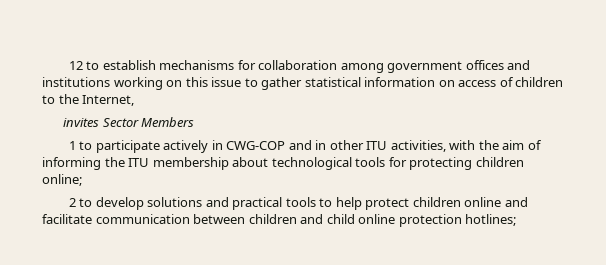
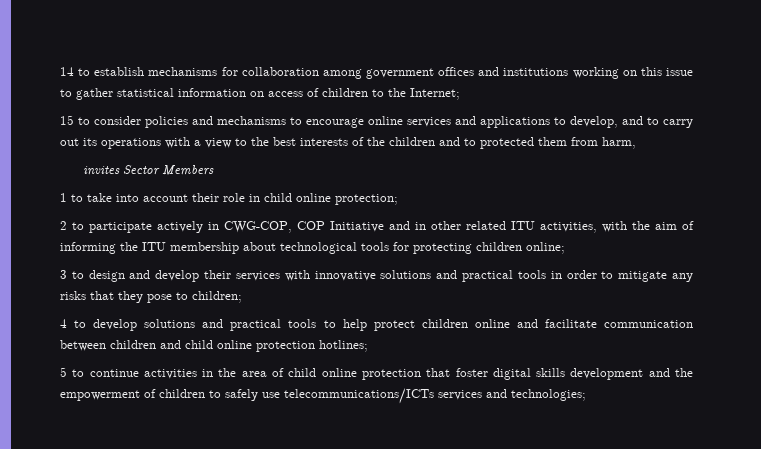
- 12 to establish mechanisms for collaboration among government offices and institutions working on this issue to gather statistical information on access of children to the Internet,
+ 14 to establish mechanisms for collaboration among government offices and institutions working on this issue to gather statistical information on access of children to the Internet;
+ 15 to consider policies and mechanisms to encourage online services and applications to develop, and to carry out its operations with a view to the best interests of the children and to protected them from harm,
- 1 to participate actively in CWG-COP and in other ITU activities, with the aim of informing the ITU membership about technological tools for protecting children online;
+ 1 to take into account their role in child online protection;
+ 2 to participate actively in CWG-COP, COP Initiative and in other related ITU activities, with the aim of informing the ITU membership about technological tools for protecting children online;
- 2 to develop solutions and practical tools to help protect children online and facilitate communication between children and child online protection hotlines;
+ 3 to design and develop their services with innovative solutions and practical tools in order to mitigate any risks that they pose to children;
+ 4 to develop solutions and practical tools to help protect children online and facilitate communication between children and child online protection hotlines;
+ 5 to continue activities in the area of child online protection that foster digital skills development and the empowerment of children to safely use telecommunications/ICTs services and technologies;

